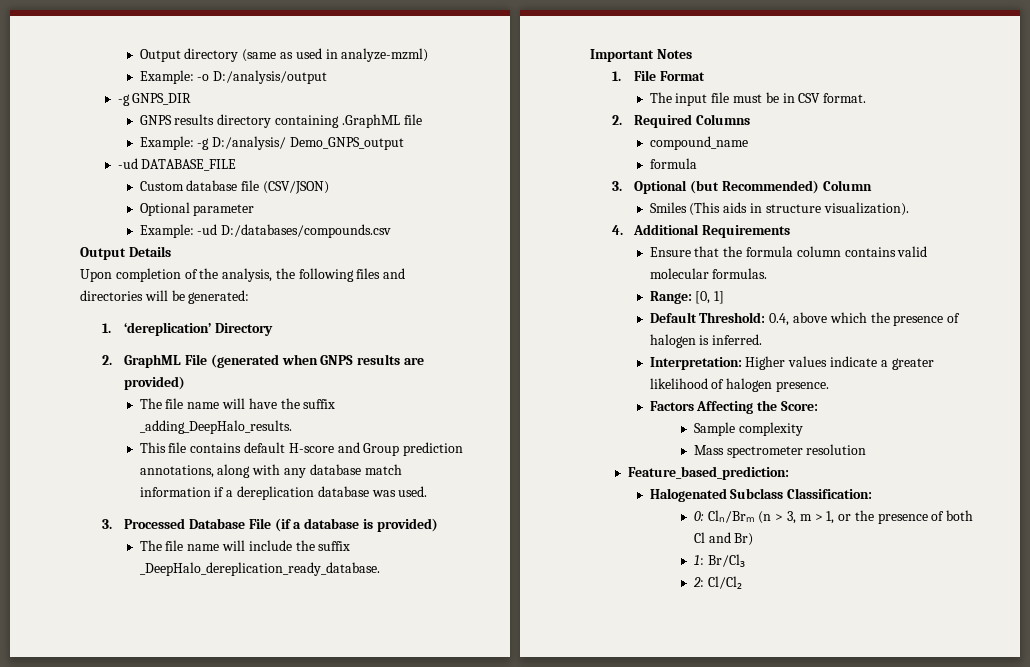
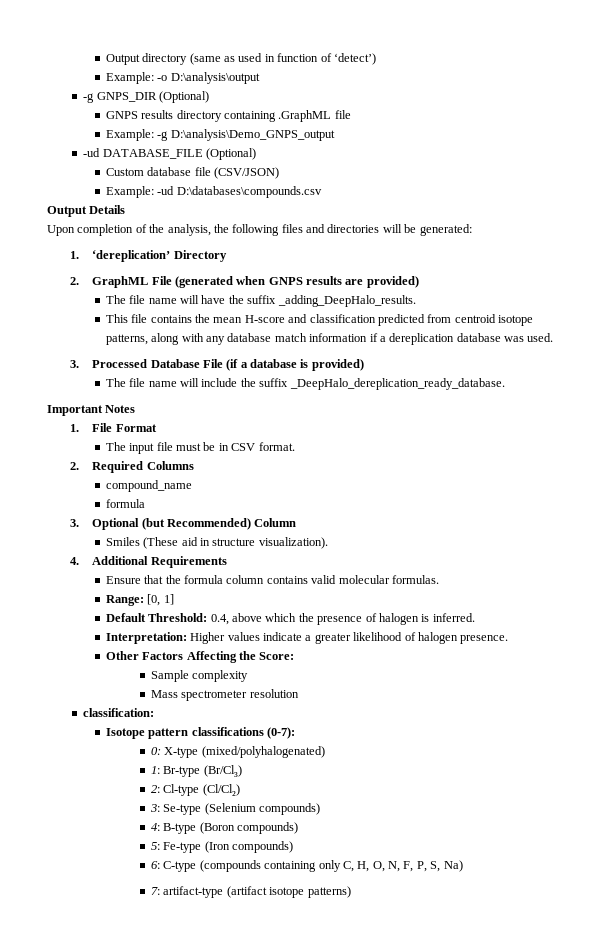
- Output directory (same as used in analyze-mzml)
+ Output directory (same as used in function of ‘detect’)
- Example: -o D:/analysis/output
+ Example: -o D:\analysis\output
- -g GNPS_DIR
+ -g GNPS_DIR (Optional)
- Example: -g D:/analysis/ Demo_GNPS_output
+ Example: -g D:\analysis\Demo_GNPS_output
- -ud DATABASE_FILE
+ -ud DATABASE_FILE (Optional)
- Optional parameter
- Example: -ud D:/databases/compounds.csv
+ Example: -ud D:\databases\compounds.csv
- This file contains default H-score and Group prediction annotations, along with any database match information if a dereplication database was used.
+ This file contains the mean H-score and classification predicted from centroid isotope patterns, along with any database match information if a dereplication database was used.
- Smiles (This aids in structure visualization).
+ Smiles (These aid in structure visualization).
- Factors Affecting the Score:
+ Other Factors Affecting the Score:
- Feature_based_prediction:
- Halogenated Subclass Classification:
- 0: Clₙ/Brₘ (n > 3, m > 1, or the presence of both Cl and Br)
+ classification:
+ Isotope pattern classifications (0-7):
+ 0: X-type (mixed/polyhalogenated)
- 1: Br/Cl₃
+ 1: Br-type (Br/Cl₃)
- 2: Cl/Cl₂
+ 2: Cl-type (Cl/Cl₂)
+ 3: Se-type (Selenium compounds)
+ 4: B-type (Boron compounds)
+ 5: Fe-type (Iron compounds)
+ 6: C-type (compounds containing only C, H, O, N, F, P, S, Na)
+ 7: artifact-type (artifact isotope patterns)

